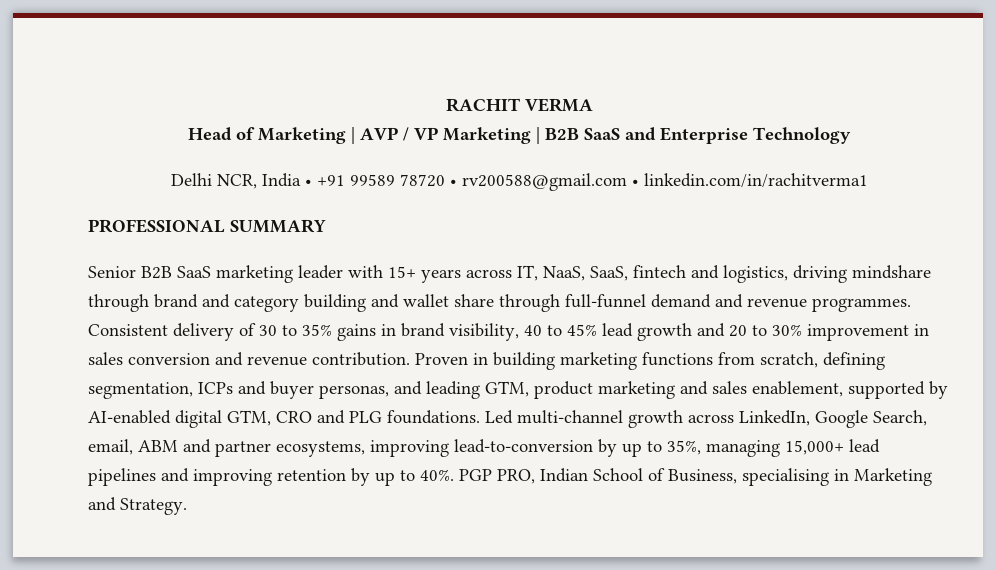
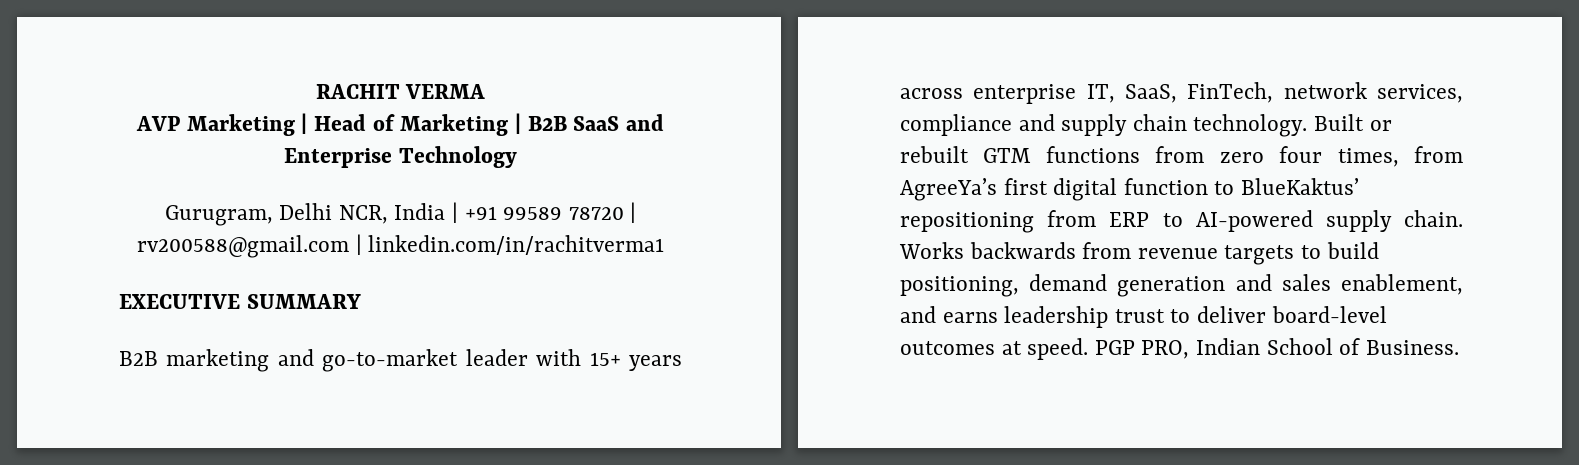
- Head of Marketing | AVP / VP Marketing | B2B SaaS and Enterprise Technology
+ AVP Marketing | Head of Marketing | B2B SaaS and Enterprise Technology
- Delhi NCR, India • +91 99589 78720 • rv200588@gmail.com • linkedin.com/in/rachitverma1
+ Gurugram, Delhi NCR, India | +91 99589 78720 | rv200588@gmail.com | linkedin.com/in/rachitverma1
- PROFESSIONAL SUMMARY
+ EXECUTIVE SUMMARY
- Senior B2B SaaS marketing leader with 15+ years across IT, NaaS, SaaS, fintech and logistics, driving mindshare through brand and category building and wallet share through full-funnel demand and revenue programmes. Consistent delivery of 30 to 35% gains in brand visibility, 40 to 45% lead growth and 20 to 30% improvement in sales conversion and revenue contribution. Proven in building marketing functions from scratch, defining segmentation, ICPs and buyer personas, and leading GTM, product marketing and sales enablement, supported by AI-enabled digital GTM, CRO and PLG foundations. Led multi-channel growth across LinkedIn, Google Search, email, ABM and partner ecosystems, improving lead-to-conversion by up to 35%, managing 15,000+ lead pipelines and improving retention by up to 40%.
+ B2B marketing and go-to-market leader with 15+ years across enterprise IT, SaaS, FinTech, network services, compliance and supply chain technology. Built or rebuilt GTM functions from zero four times, from AgreeYa’s first digital function to BlueKaktus’ repositioning from ERP to AI-powered supply chain. Works backwards from revenue targets to build positioning, demand generation and sales enablement, and earns leadership trust to deliver board-level outcomes at speed.
- PGP PRO, Indian School of Business, specialising in Marketing and Strategy.
+ PGP PRO, Indian School of Business.

